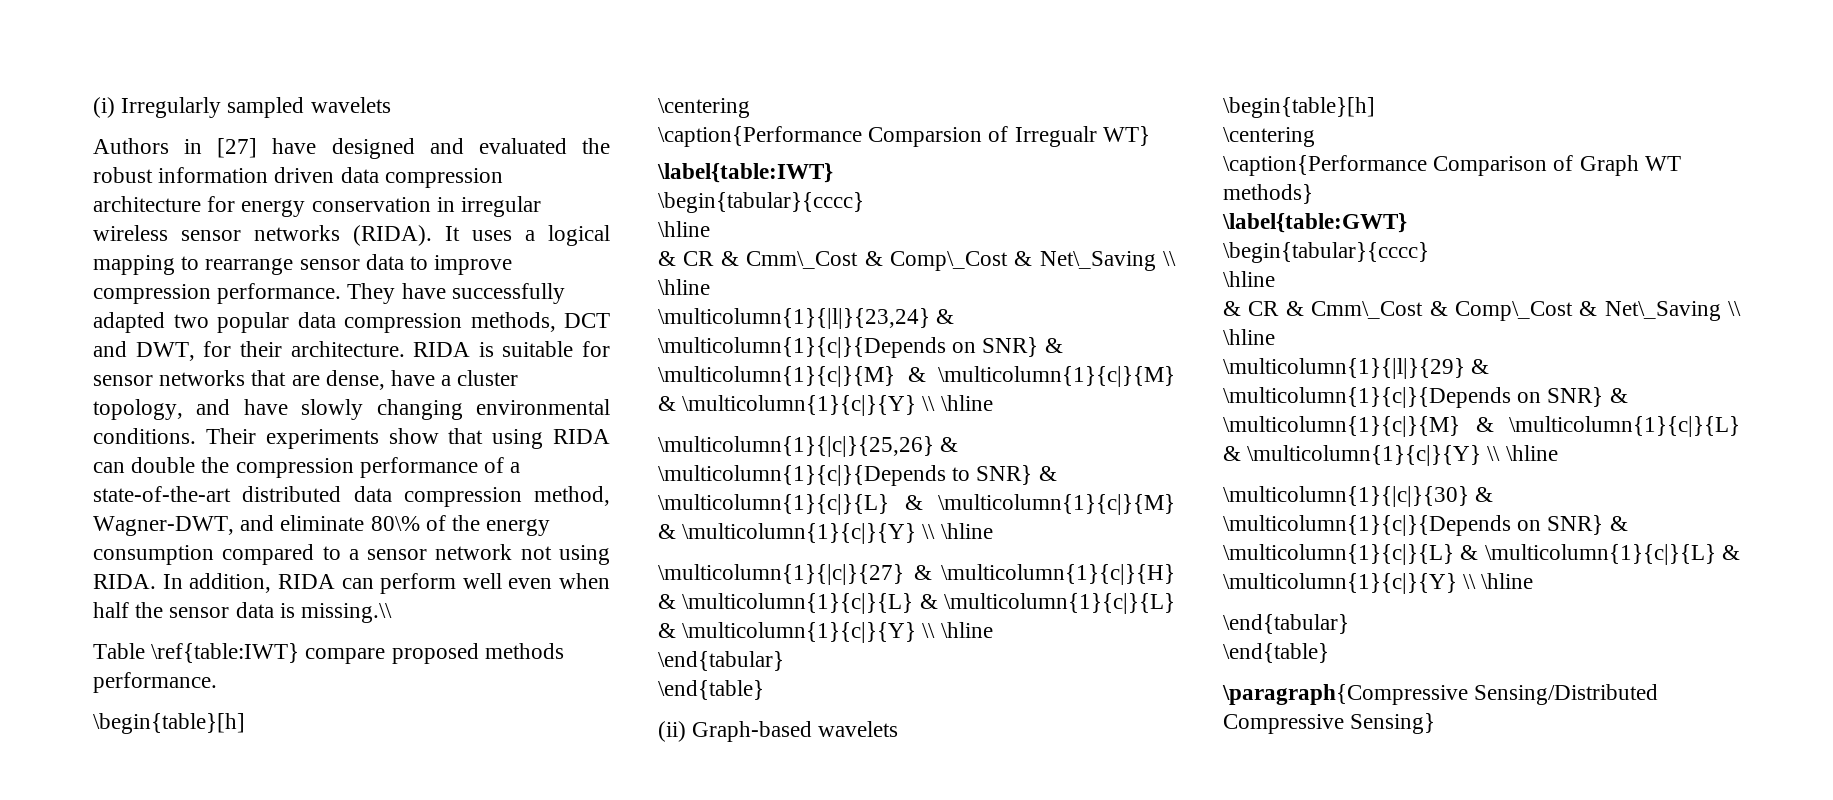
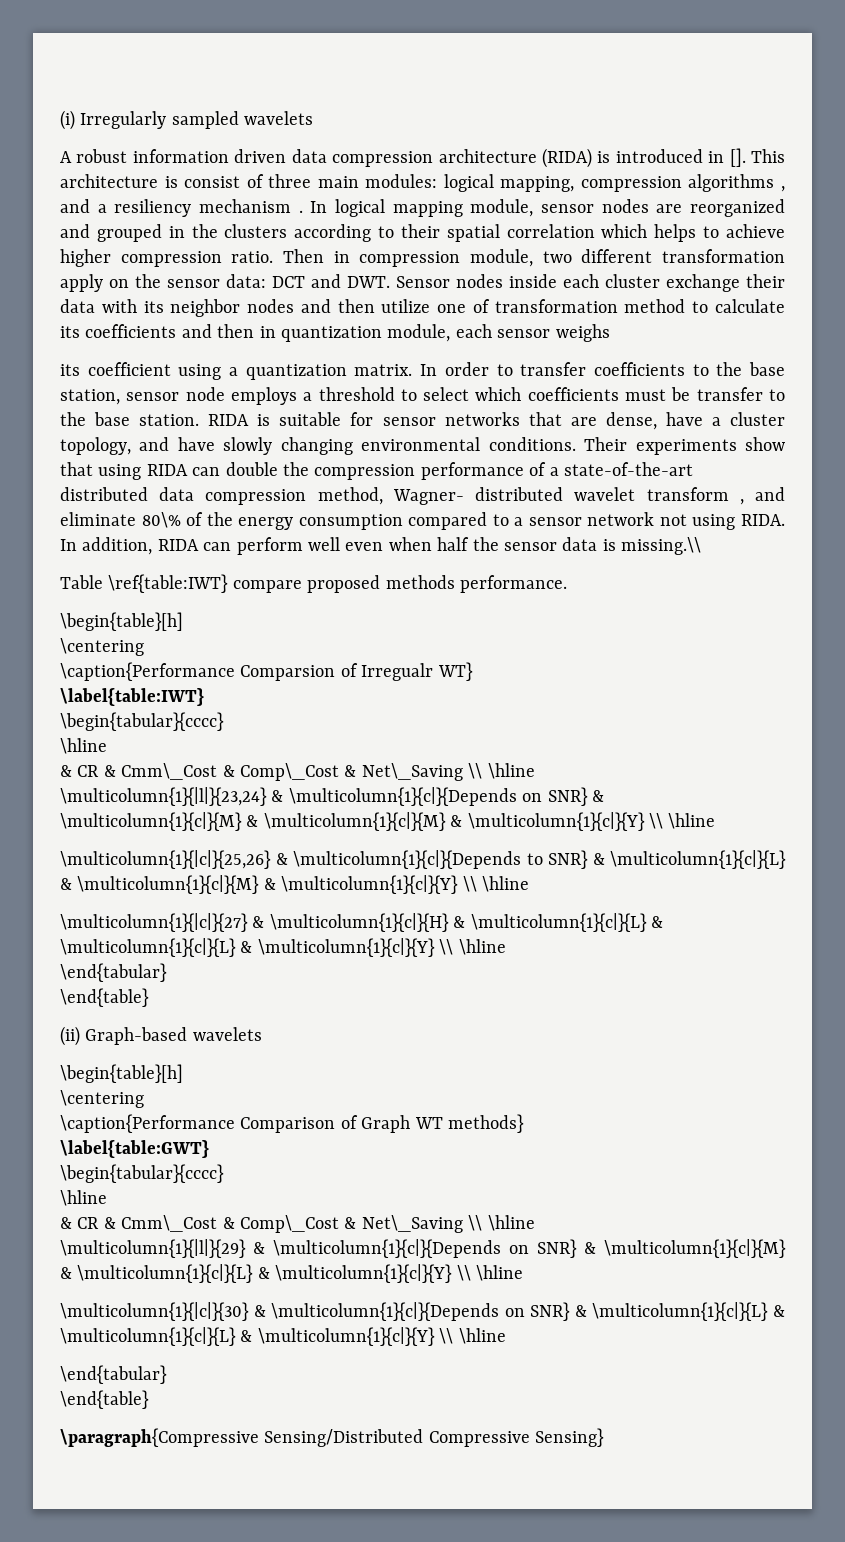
- Authors in [27] have designed and evaluated the robust information driven data compression architecture for energy conservation in irregular wireless sensor networks (RIDA). It uses a logical mapping to rearrange sensor data to improve compression performance. They have successfully adapted two popular data compression methods, DCT and DWT, for their architecture.
+ A robust information driven data compression architecture (RIDA) is introduced in []. This architecture is consist of three main modules: logical mapping, compression algorithms , and a resiliency mechanism . In logical mapping module, sensor nodes are reorganized and grouped in the clusters according to their spatial correlation which helps to achieve higher compression ratio. Then in compression module, two different transformation apply on the sensor data: DCT and DWT. Sensor nodes inside each cluster exchange their data with its neighbor nodes and then utilize one of transformation method to calculate its coefficients and then in quantization module, each sensor weighs
+ its coefficient using a quantization matrix. In order to transfer coefficients to the base station, sensor node employs a threshold to select which coefficients must be transfer to the base station.
- Their experiments show that using RIDA can double the compression performance of a state-of-the-art distributed data compression method, Wagner-DWT, and eliminate 80\% of the energy consumption compared to a sensor network not using RIDA.
+ Their experiments show that using RIDA can double the compression performance of a state-of-the-art distributed data compression method, Wagner- distributed wavelet transform , and eliminate 80\% of the energy consumption compared to a sensor network not using RIDA.

